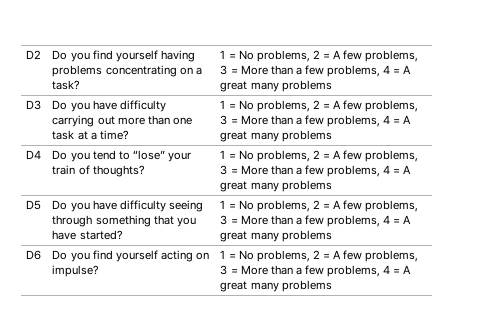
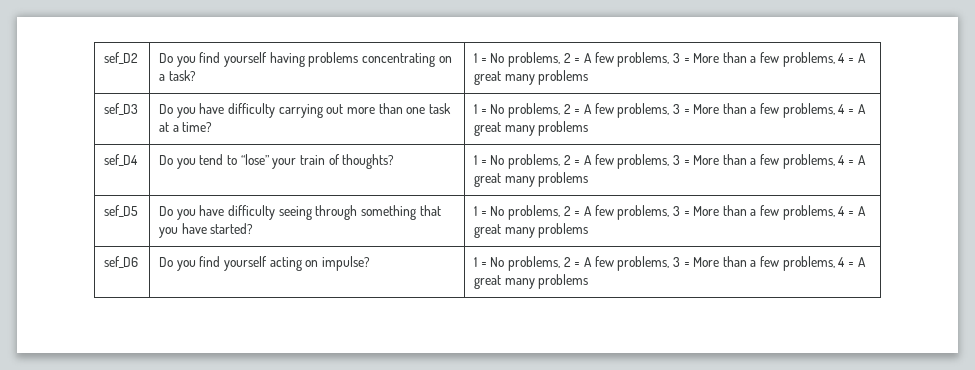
- D2 | Do you find yourself having problems concentrating on a task? | 1 = No problems, 2 = A few problems, 3 = More than a few problems, 4 = A great many problems
+ sef_D2 | Do you find yourself having problems concentrating on a task? | 1 = No problems, 2 = A few problems, 3 = More than a few problems, 4 = A great many problems
- D3 | Do you have difficulty carrying out more than one task at a time? | 1 = No problems, 2 = A few problems, 3 = More than a few problems, 4 = A great many problems
+ sef_D3 | Do you have difficulty carrying out more than one task at a time? | 1 = No problems, 2 = A few problems, 3 = More than a few problems, 4 = A great many problems
- D4 | Do you tend to “lose” your train of thoughts? | 1 = No problems, 2 = A few problems, 3 = More than a few problems, 4 = A great many problems
+ sef_D4 | Do you tend to “lose” your train of thoughts? | 1 = No problems, 2 = A few problems, 3 = More than a few problems, 4 = A great many problems
- D5 | Do you have difficulty seeing through something that you have started? | 1 = No problems, 2 = A few problems, 3 = More than a few problems, 4 = A great many problems
+ sef_D5 | Do you have difficulty seeing through something that you have started? | 1 = No problems, 2 = A few problems, 3 = More than a few problems, 4 = A great many problems
- D6 | Do you find yourself acting on impulse? | 1 = No problems, 2 = A few problems, 3 = More than a few problems, 4 = A great many problems
+ sef_D6 | Do you find yourself acting on impulse? | 1 = No problems, 2 = A few problems, 3 = More than a few problems, 4 = A great many problems

